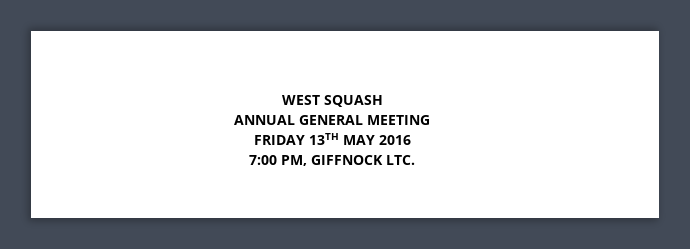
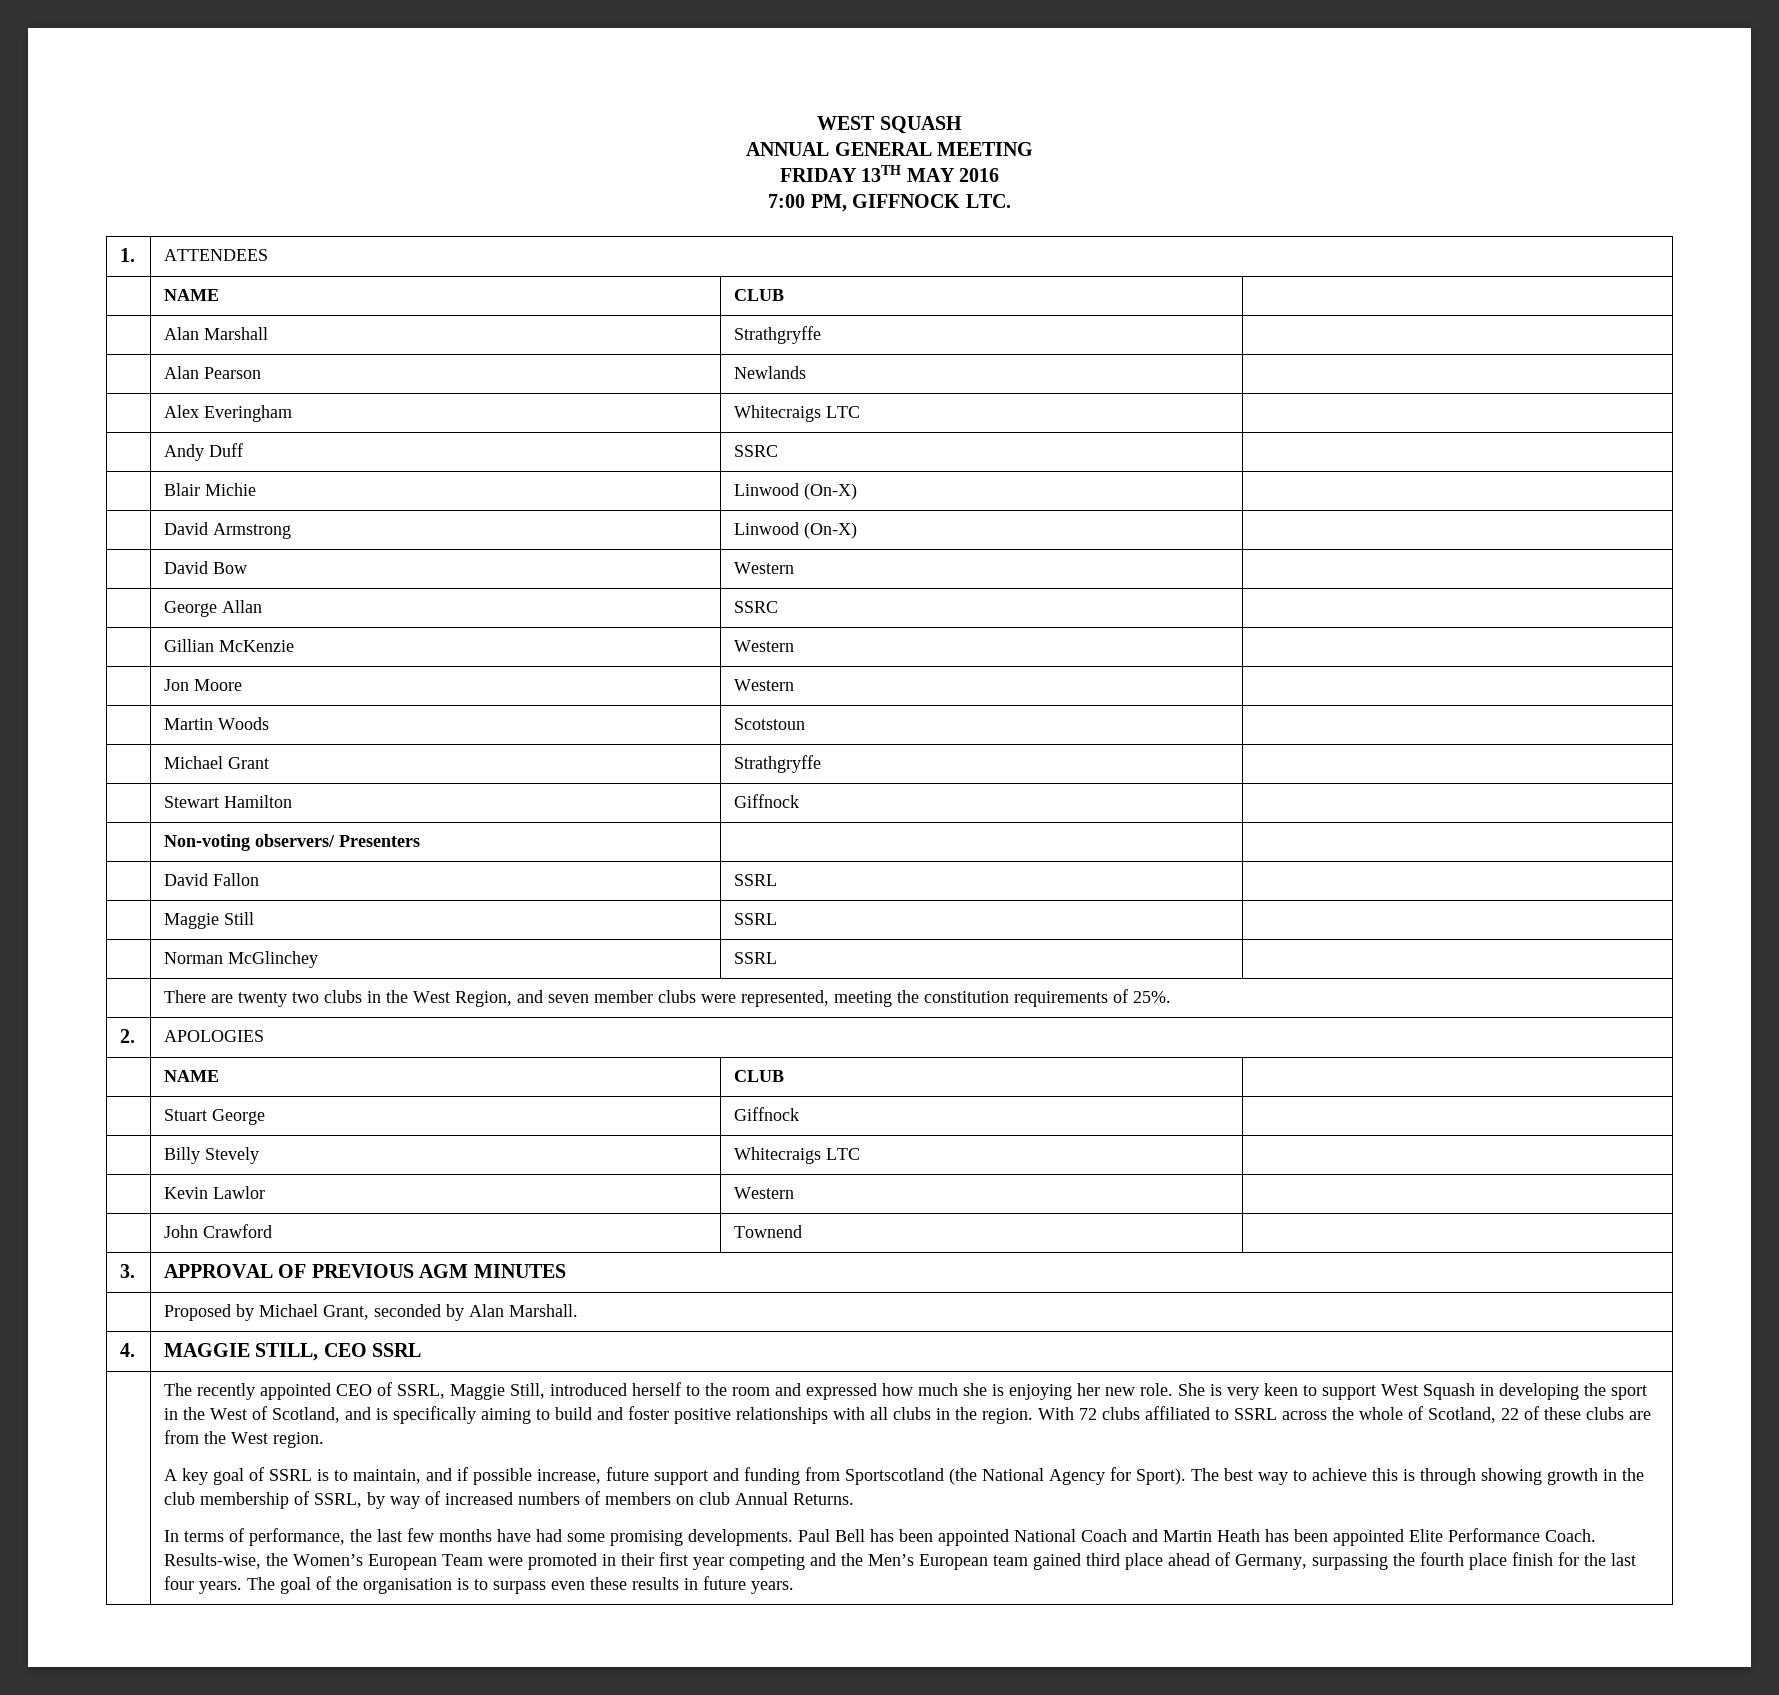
+ 1. | ATTENDEES
+ | NAME | CLUB |
+ | Alan Marshall | Strathgryffe |
+ | Alan Pearson | Newlands |
+ | Alex Everingham | Whitecraigs LTC |
+ | Andy Duff | SSRC |
+ | Blair Michie | Linwood (On-X) |
+ | David Armstrong | Linwood (On-X) |
+ | David Bow | Western |
+ | George Allan | SSRC |
+ | Gillian McKenzie | Western |
+ | Jon Moore | Western |
+ | Martin Woods | Scotstoun |
+ | Michael Grant | Strathgryffe |
+ | Stewart Hamilton | Giffnock |
+ | Non-voting observers/ Presenters | |
+ | David Fallon | SSRL |
+ | Maggie Still | SSRL |
+ | Norman McGlinchey | SSRL |
+ | There are twenty two clubs in the West Region, and seven member clubs were represented, meeting the constitution requirements of 25%.
+ 2. | APOLOGIES
+ | NAME | CLUB |
+ | Stuart George | Giffnock |
+ | Billy Stevely | Whitecraigs LTC |
+ | Kevin Lawlor | Western |
+ | John Crawford | Townend |
+ 3. | APPROVAL OF PREVIOUS AGM MINUTES
+ | Proposed by Michael Grant, seconded by Alan Marshall.
+ 4. | MAGGIE STILL, CEO SSRL
+ | The recently appointed CEO of SSRL, Maggie Still, introduced herself to the room and expressed how much she is enjoying her new role. She is very keen to support West Squash in developing the sport in the West of Scotland, and is specifically aiming to build and foster positive relationships with all clubs in the region. With 72 clubs affiliated to SSRL across the whole of Scotland, 22 of these clubs are from the West region.
+ A key goal of SSRL is to maintain, and if possible increase, future support and funding from Sportscotland (the National Agency for Sport). The best way to achieve this is through showing growth in the club membership of SSRL, by way of increased numbers of members on club Annual Returns.
+ In terms of performance, the last few months have had some promising developments. Paul Bell has been appointed National Coach and Martin Heath has been appointed Elite Performance Coach. Results-wise, the Women’s European Team were promoted in their first year competing and the Men’s European team gained third place ahead of Germany, surpassing the fourth place finish for the last four years. The goal of the organisation is to surpass even these results in future years.

